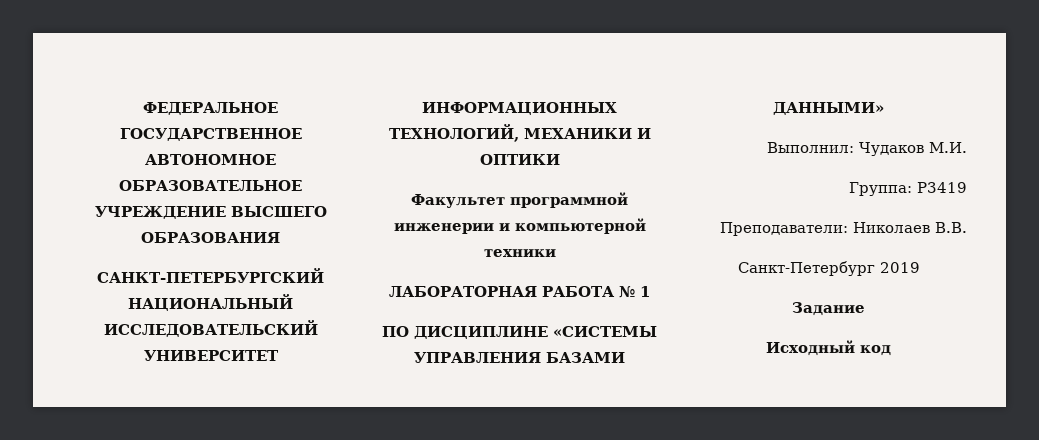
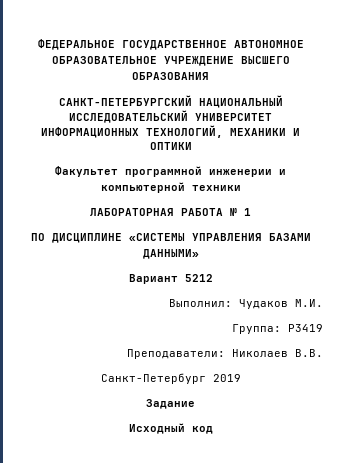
+ Вариант 5212

